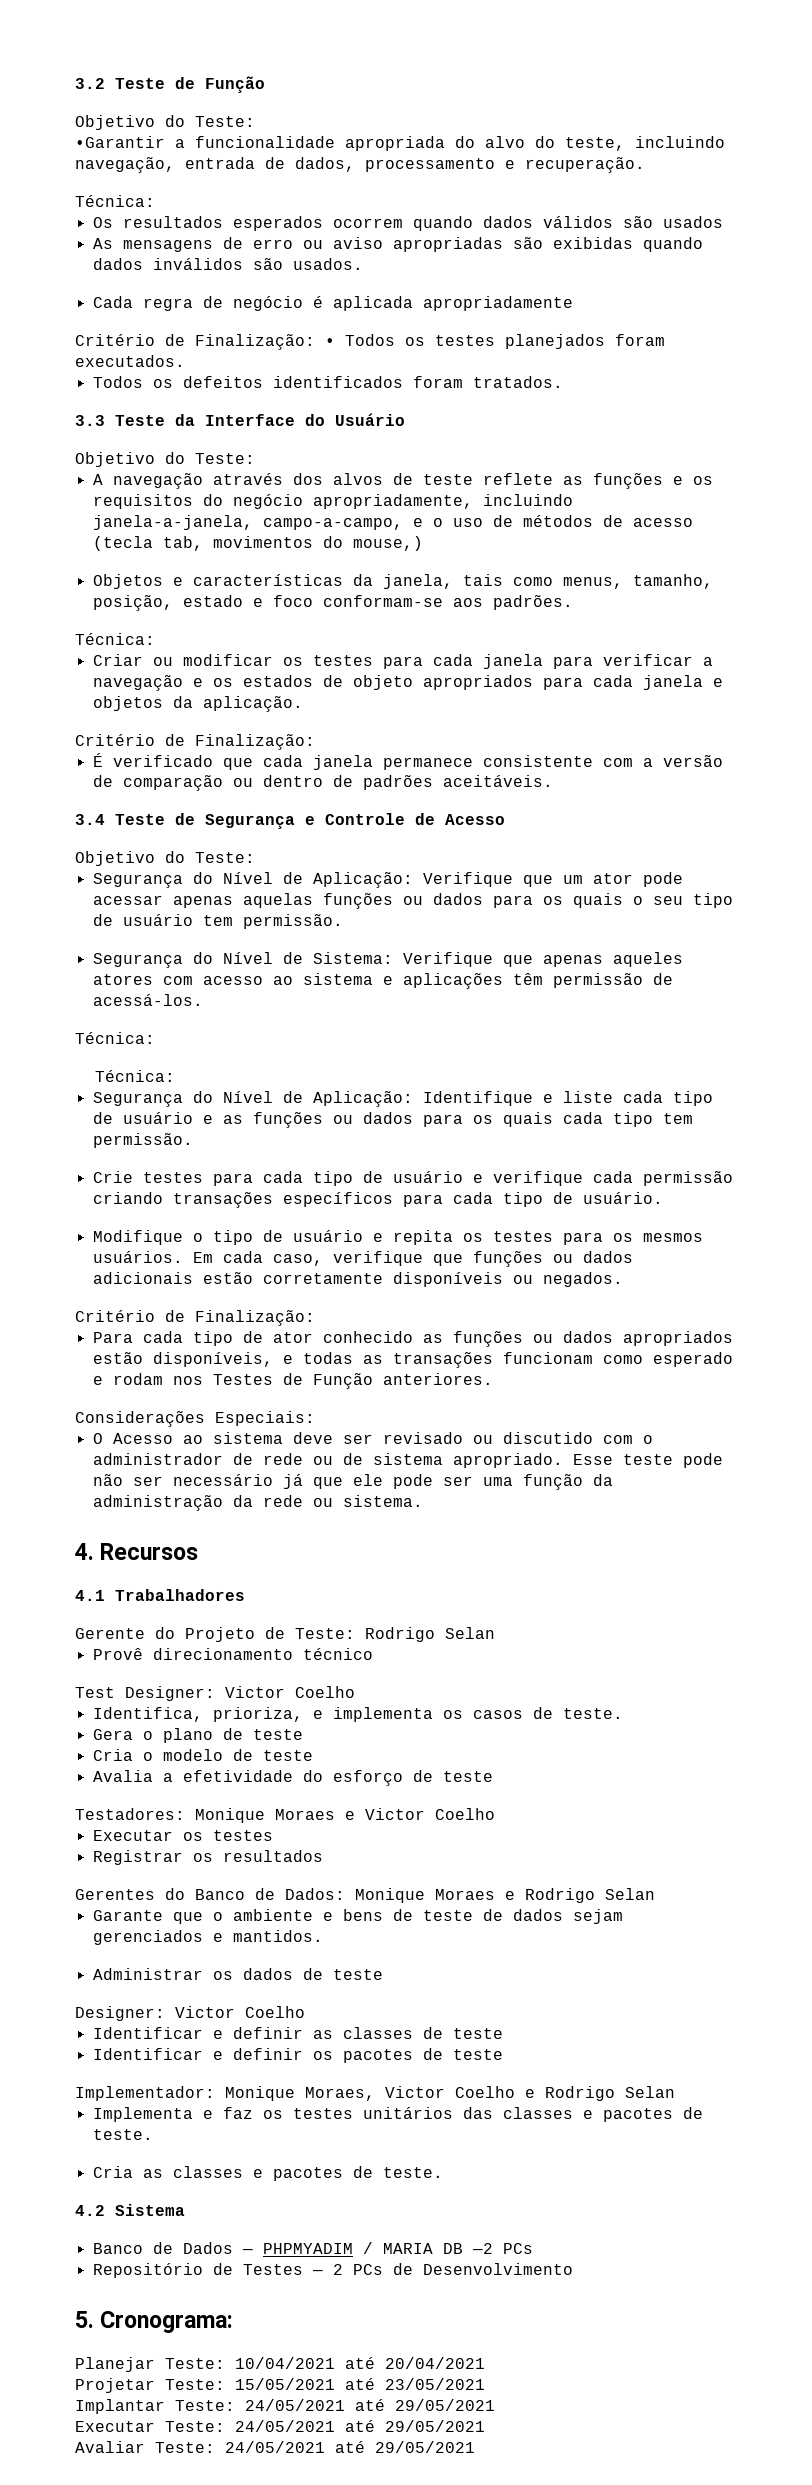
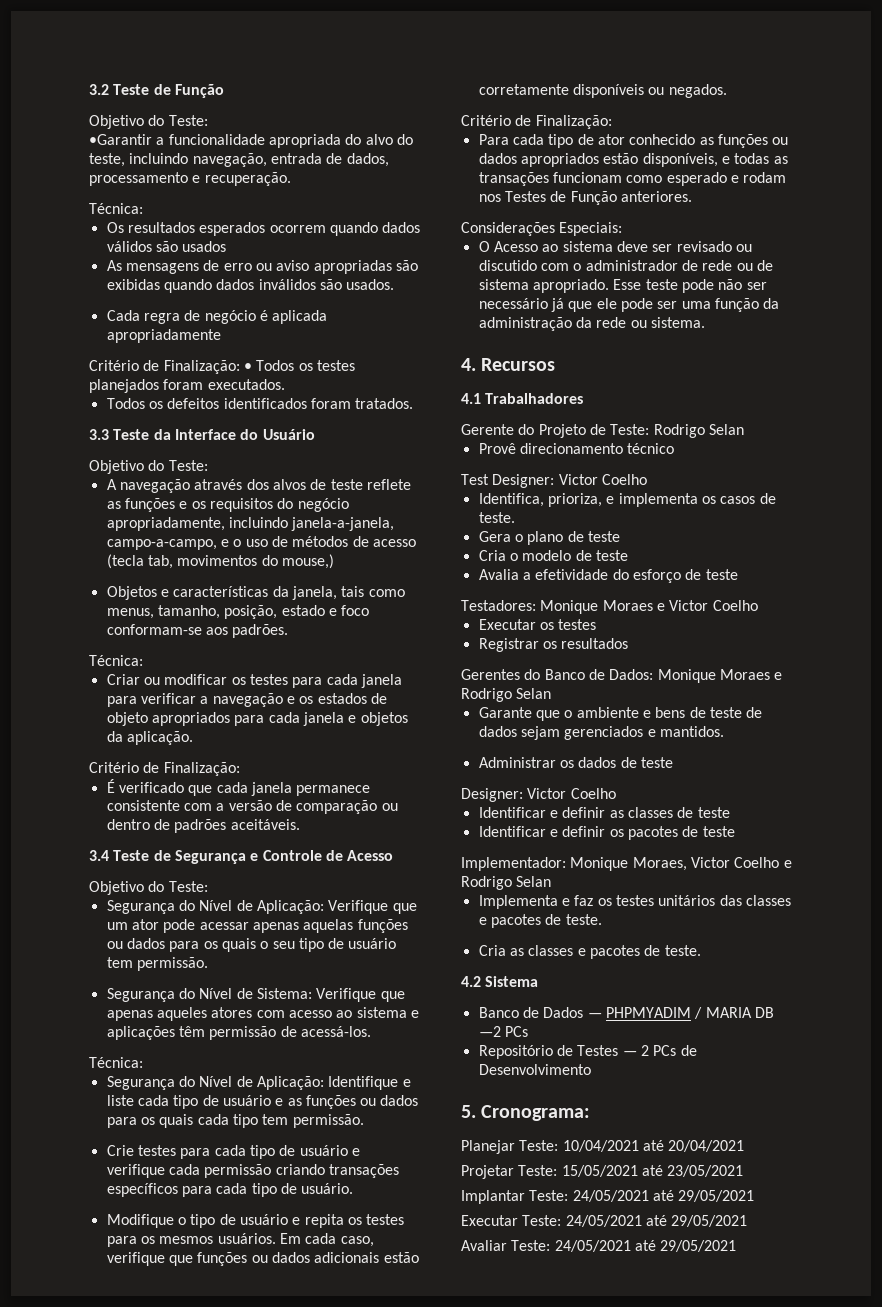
  Segurança do Nível de Sistema: Verifique que apenas aqueles atores com acesso ao sistema e aplicações têm permissão de acessá-los.
- Técnica:

